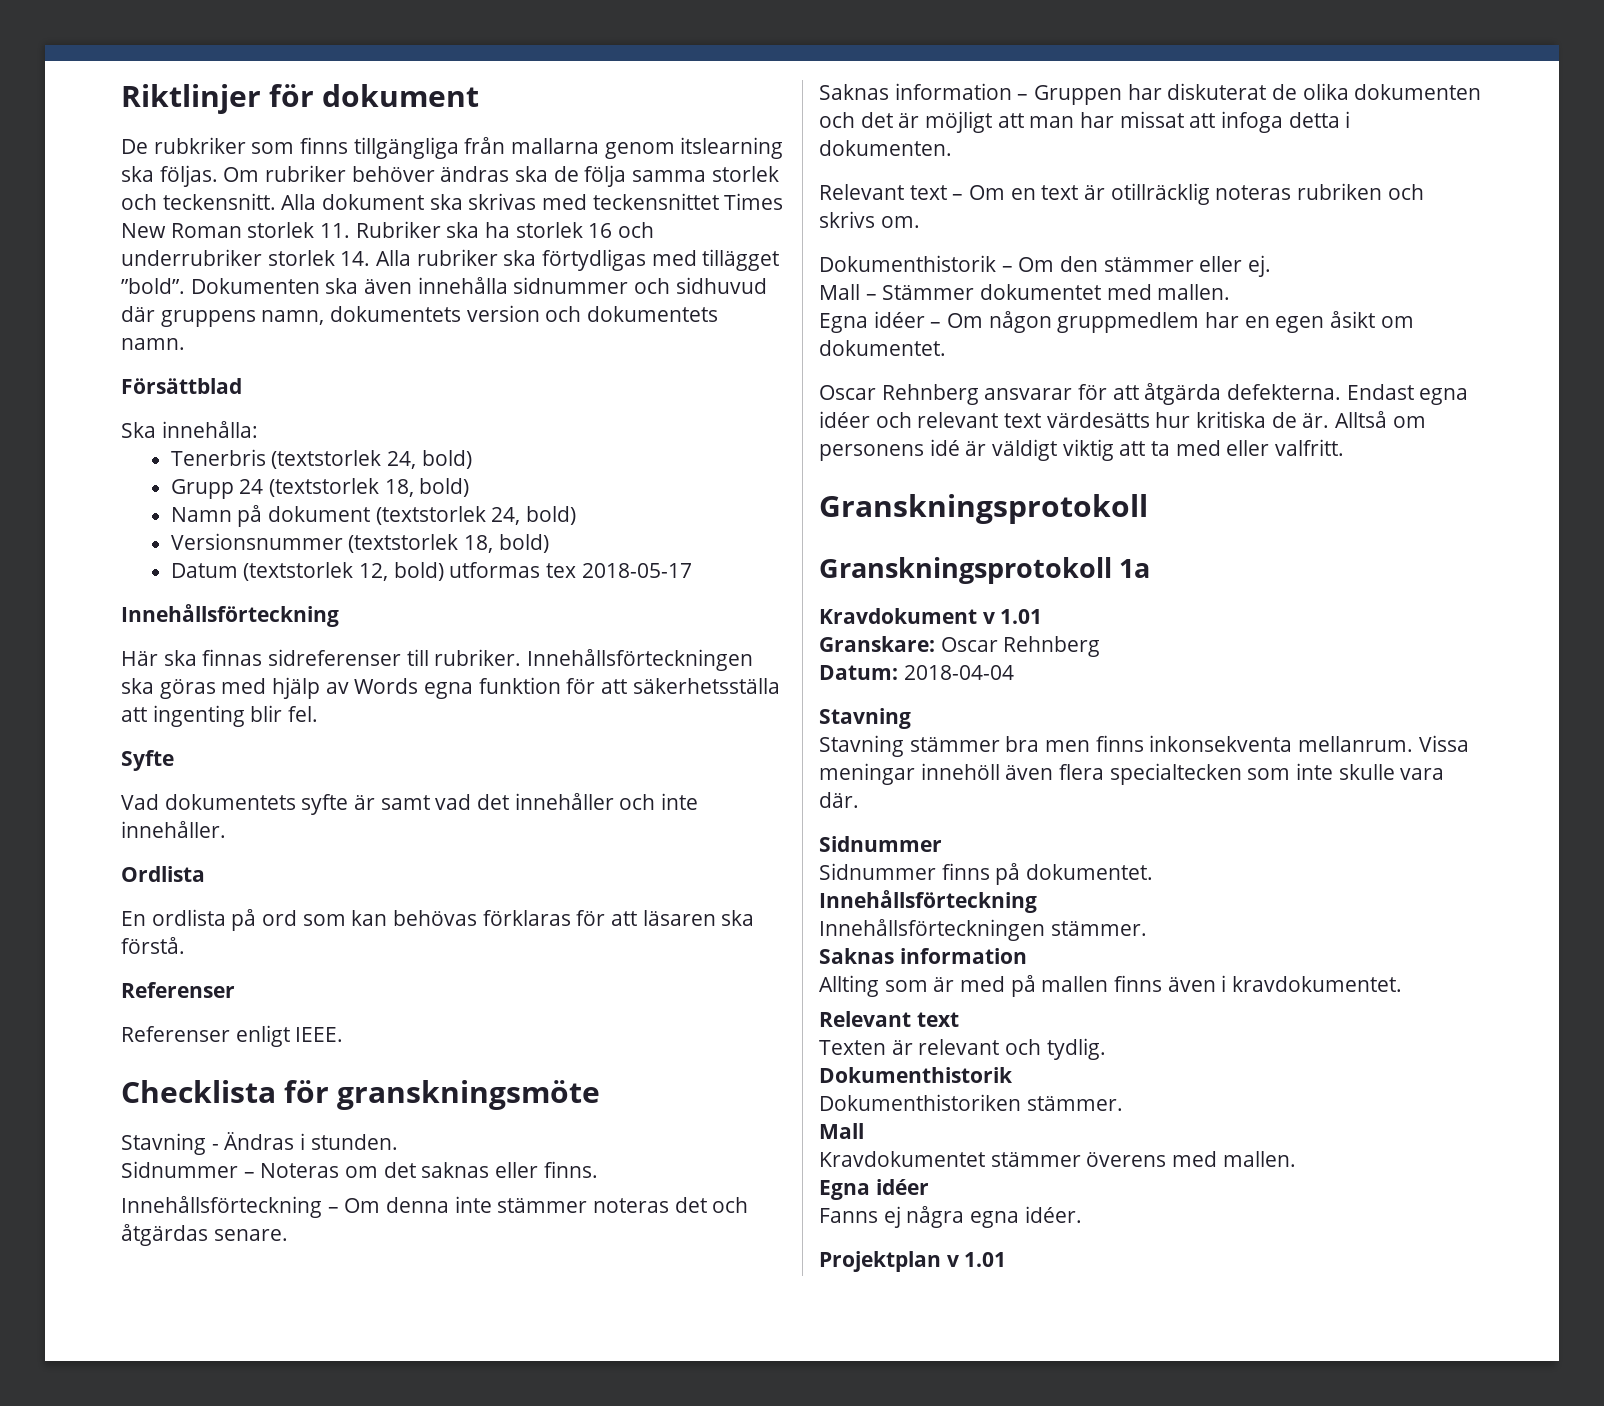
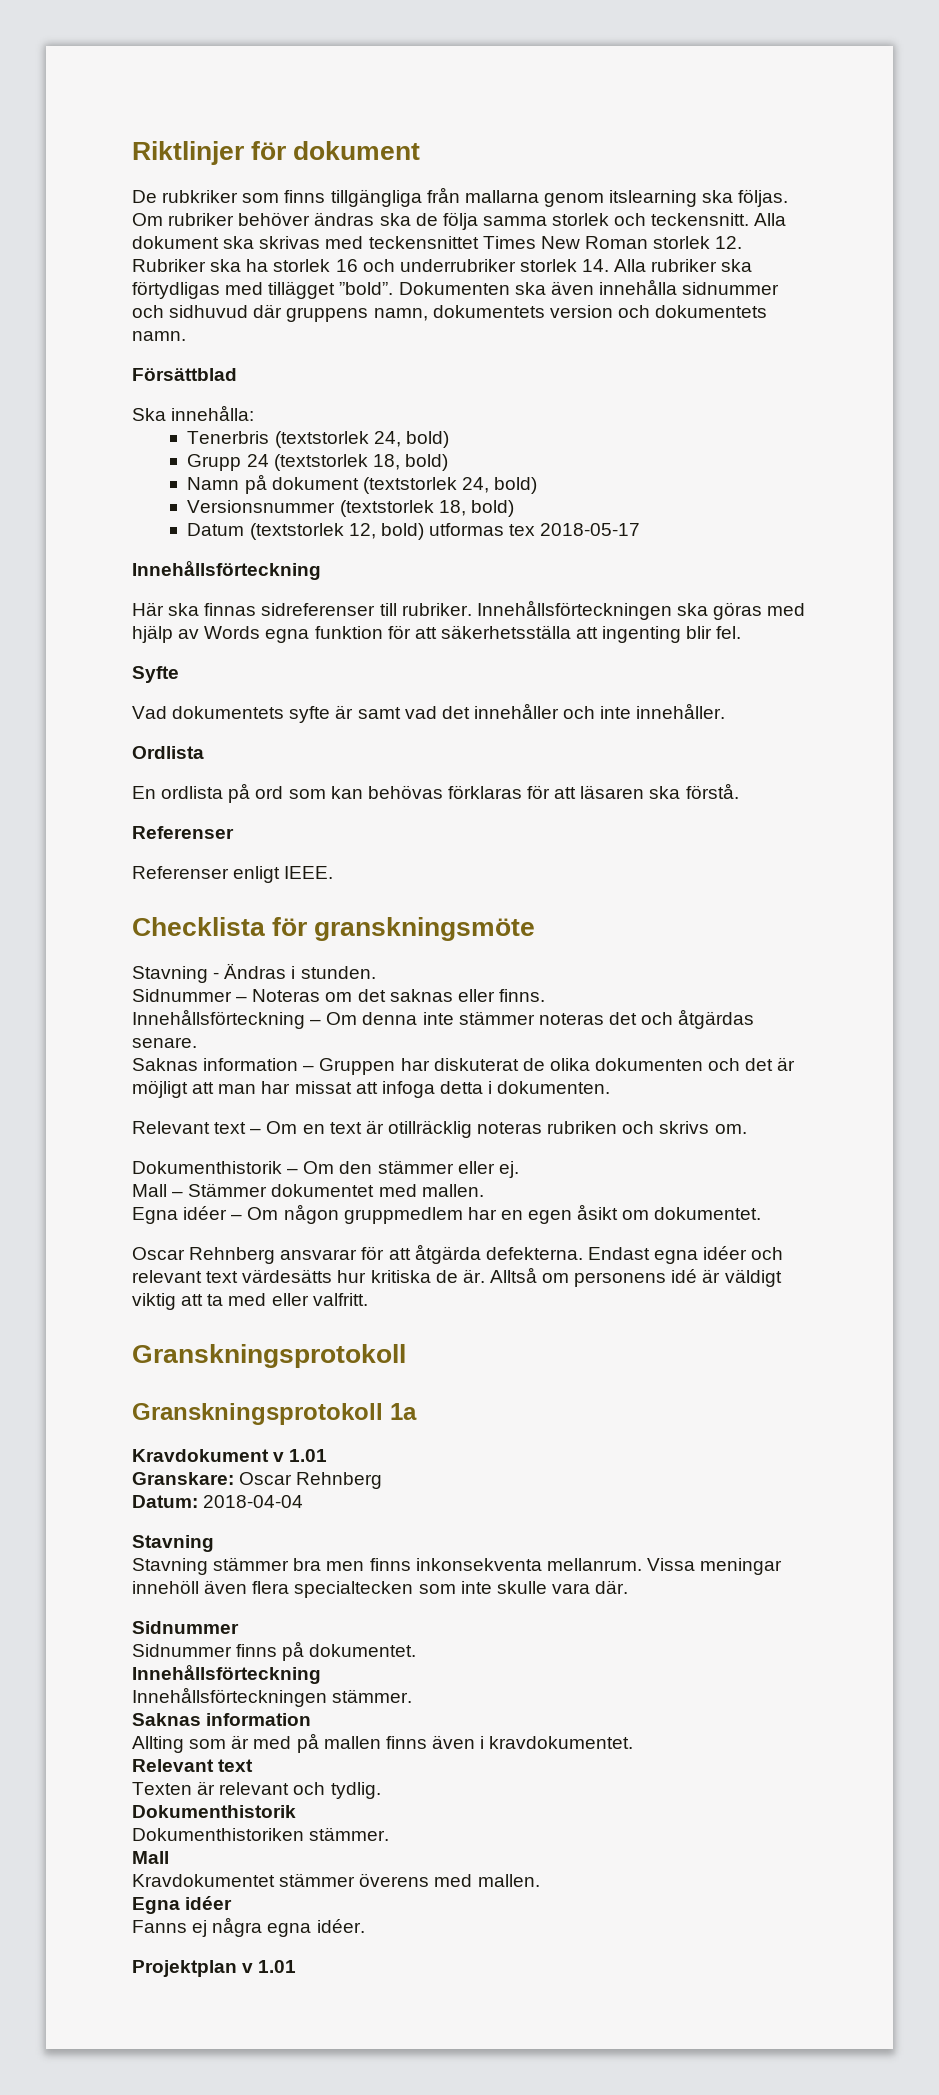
- Alla dokument ska skrivas med teckensnittet Times New Roman storlek 11. Rubriker ska ha storlek 16 och underrubriker storlek 14. Alla rubriker ska förtydligas med tillägget ”bold”.
+ Alla dokument ska skrivas med teckensnittet Times New Roman storlek 12. Rubriker ska ha storlek 16 och underrubriker storlek 14. Alla rubriker ska förtydligas med tillägget ”bold”.

